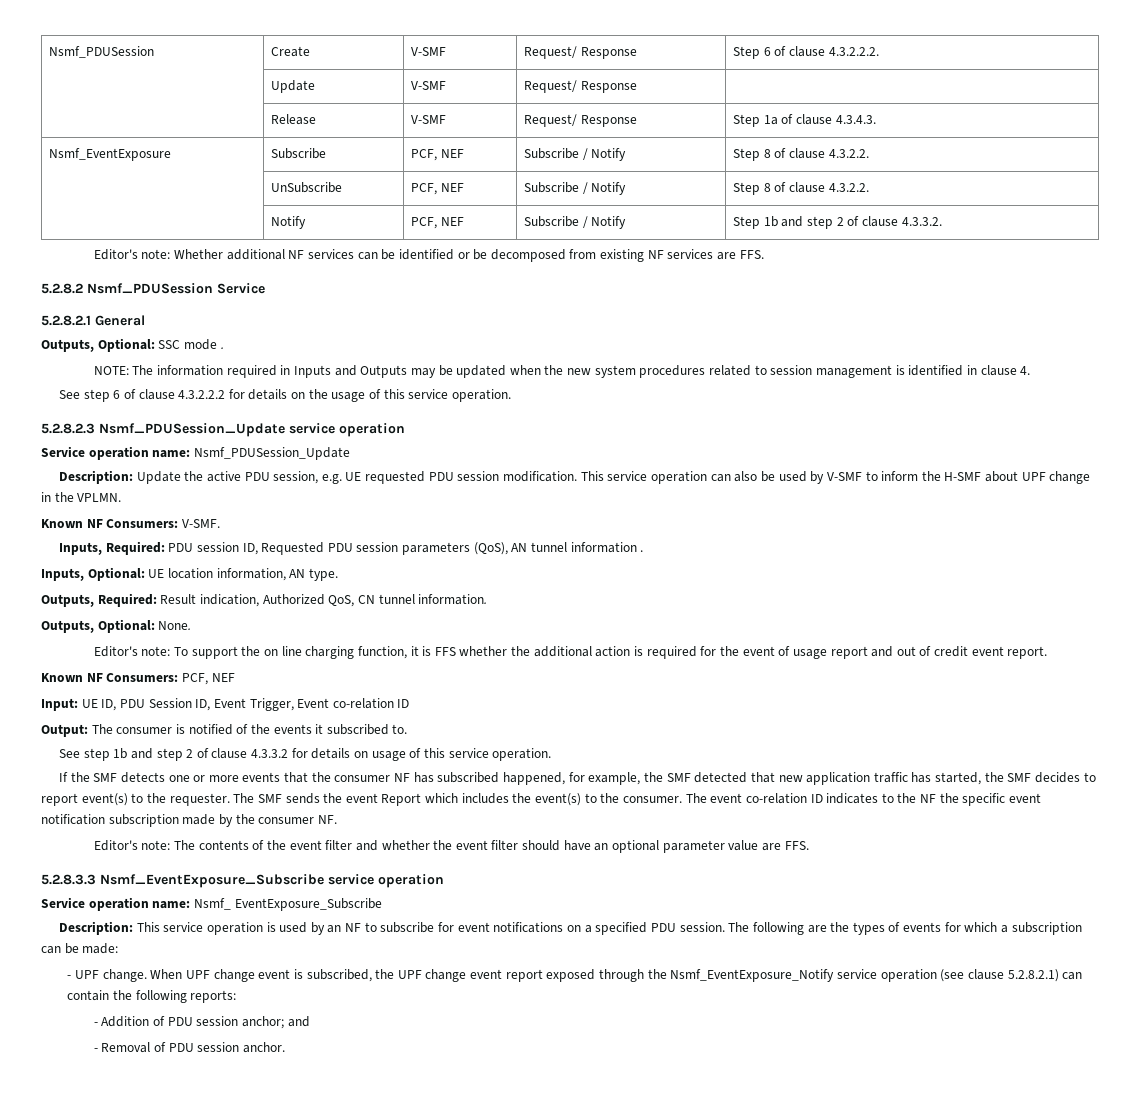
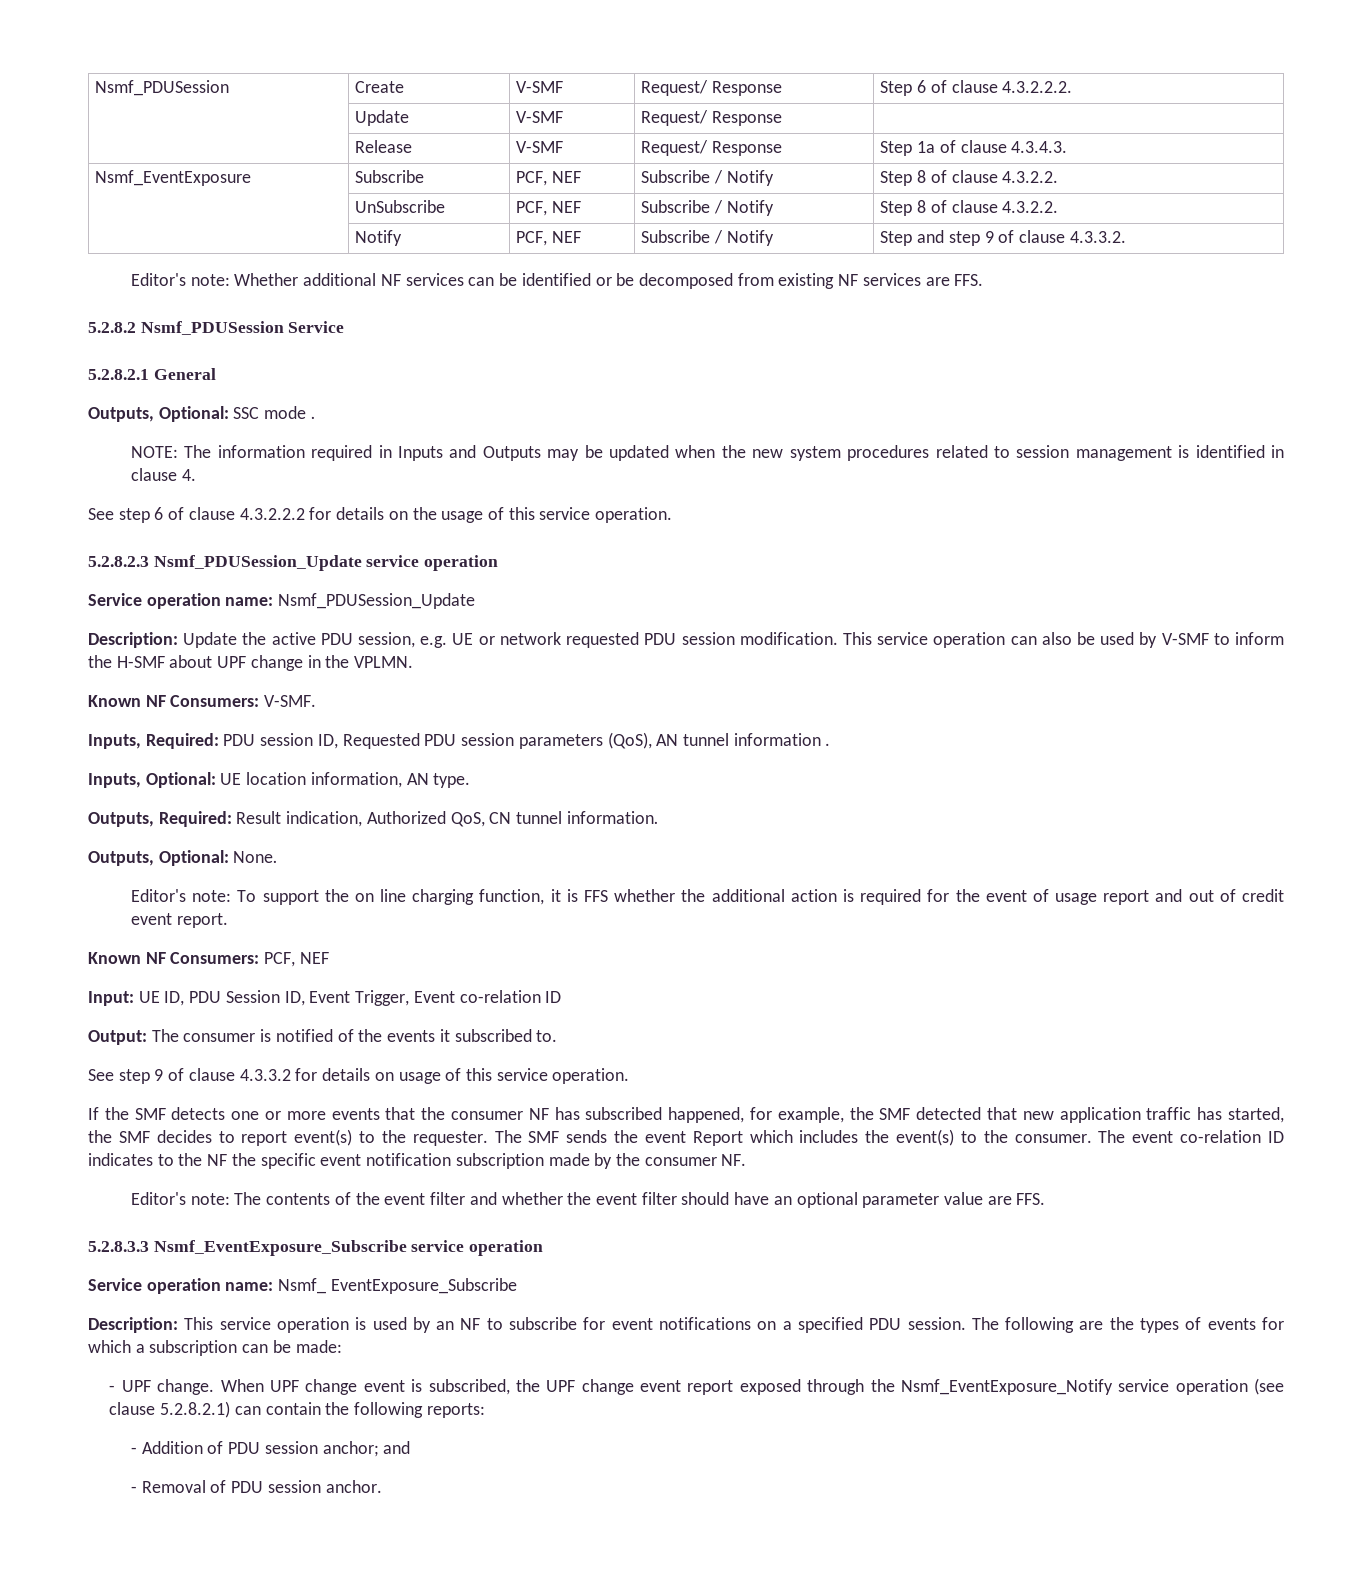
- | Notify | PCF, NEF | Subscribe / Notify | Step 1b and step 2 of clause 4.3.3.2.
+ | Notify | PCF, NEF | Subscribe / Notify | Step and step 9 of clause 4.3.3.2.
- Description: Update the active PDU session, e.g. UE requested PDU session modification.
+ Description: Update the active PDU session, e.g. UE or network requested PDU session modification.
- See step 1b and step 2 of clause 4.3.3.2 for details on usage of this service operation.
+ See step 9 of clause 4.3.3.2 for details on usage of this service operation.

